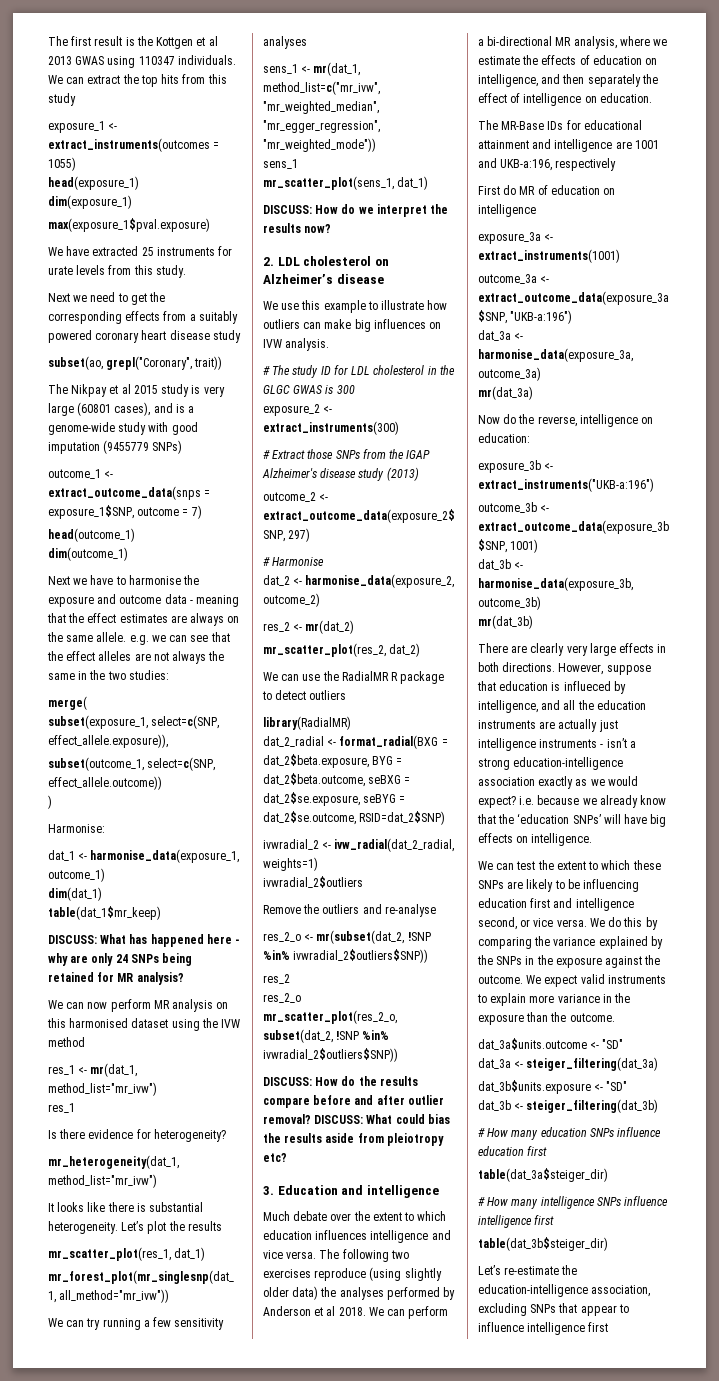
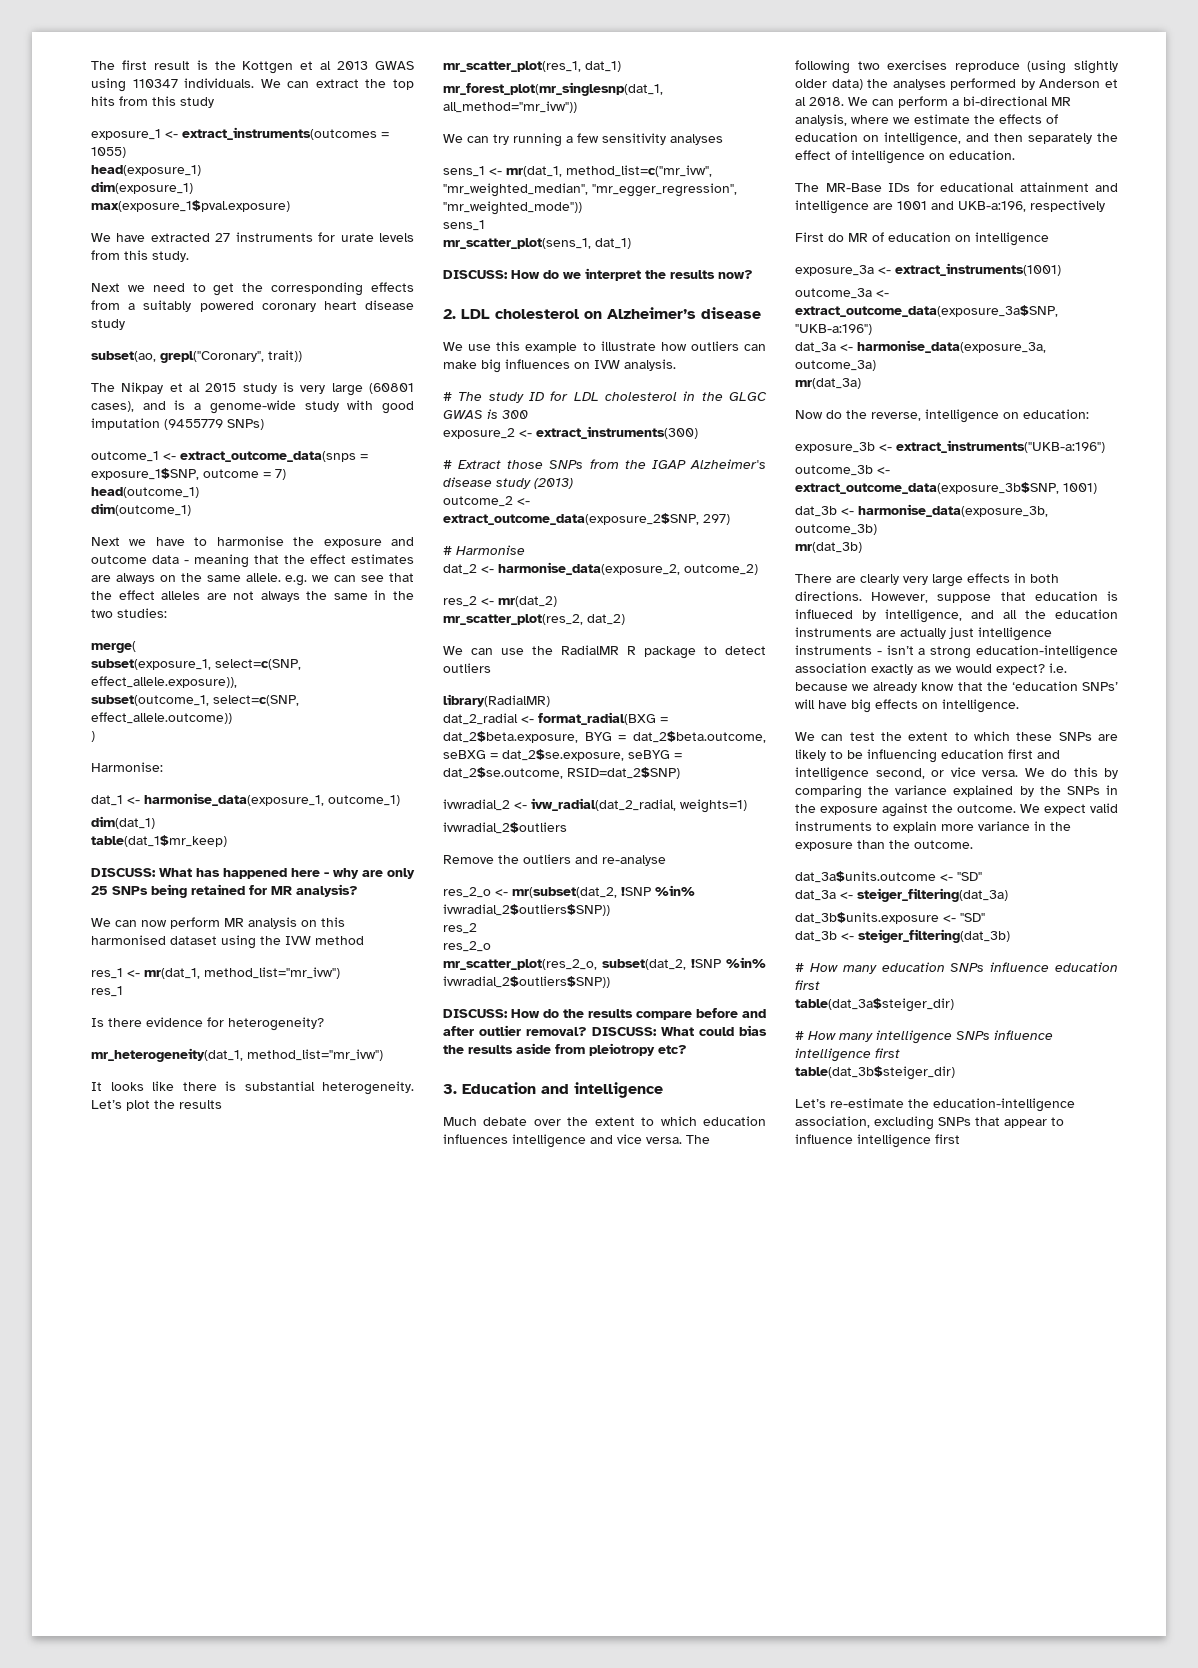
- We have extracted 25 instruments for urate levels from this study.
+ We have extracted 27 instruments for urate levels from this study.
- DISCUSS: What has happened here - why are only 24 SNPs being retained for MR analysis?
+ DISCUSS: What has happened here - why are only 25 SNPs being retained for MR analysis?

